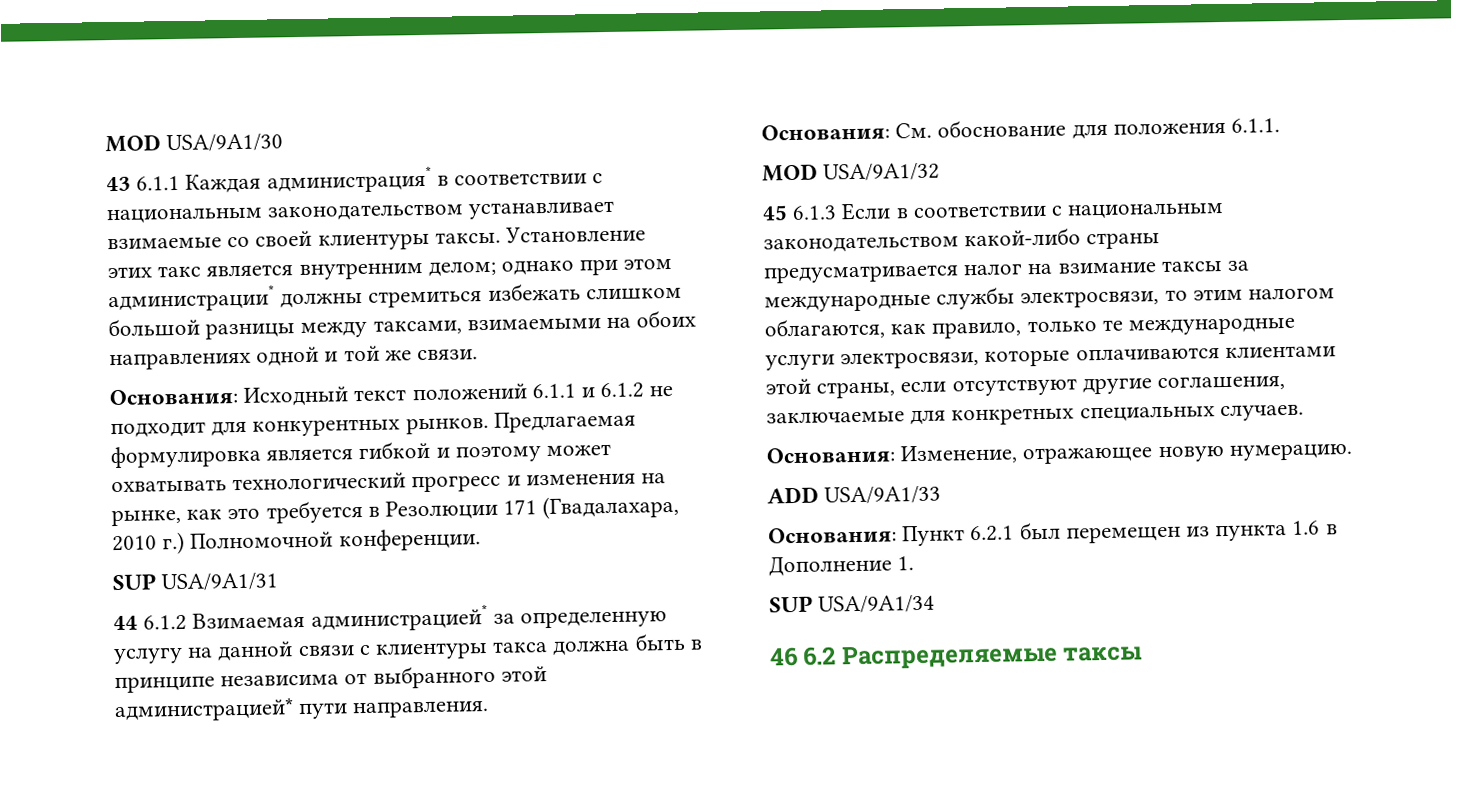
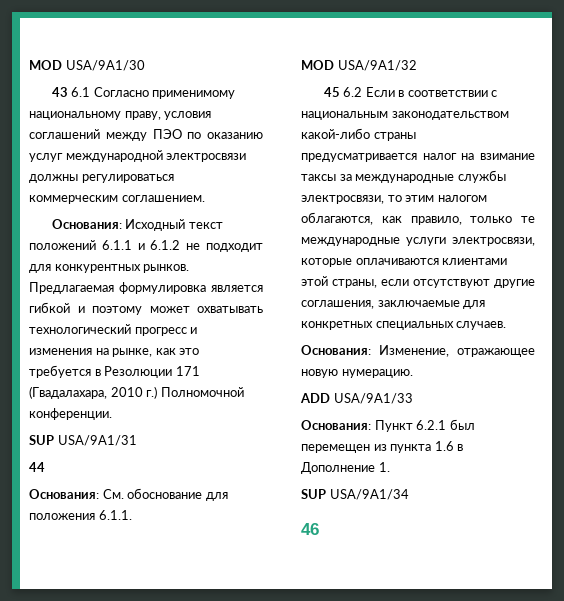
- 43 6.1.1 Каждая администрация* в соответствии с национальным законодательством устанавливает взимаемые со своей клиентуры таксы. Установление этих такс является внутренним делом; однако при этом администрации* должны стремиться избежать слишком большой разницы между таксами, взимаемыми на обоих направлениях одной и той же связи.
+ 43 6.1 Согласно применимому национальному праву, условия соглашений между ПЭО по оказанию услуг международной электросвязи должны регулироваться коммерческим соглашением.
- 44 6.1.2 Взимаемая администрацией* за определенную услугу на данной связи с клиентуры такса должна быть в принципе независима от выбранного этой администрацией* пути направления.
+ 44
- 45 6.1.3 Если в соответствии с национальным законодательством какой-либо страны предусматривается налог на взимание таксы за международные службы электросвязи, то этим налогом облагаются, как правило, только те международные услуги электросвязи, которые оплачиваются клиентами этой страны, если отсутствуют другие соглашения, заключаемые для конкретных специальных случаев.
+ 45 6.2 Если в соответствии с национальным законодательством какой-либо страны предусматривается налог на взимание таксы за международные службы электросвязи, то этим налогом облагаются, как правило, только те международные услуги электросвязи, которые оплачиваются клиентами этой страны, если отсутствуют другие соглашения, заключаемые для конкретных специальных случаев.
- 46 6.2 Распределяемые таксы
+ 46

